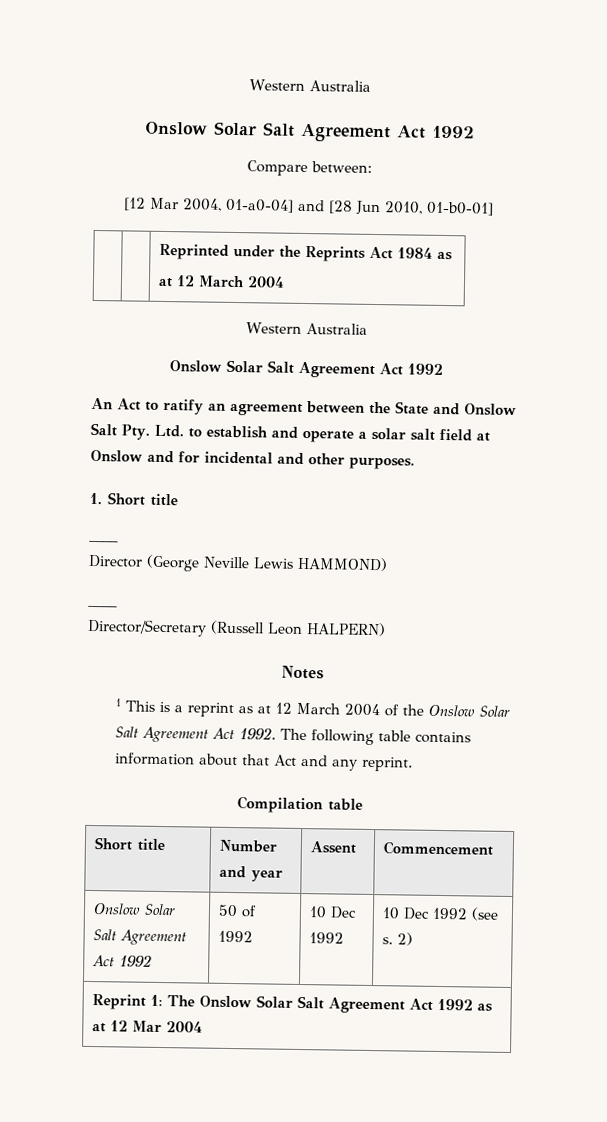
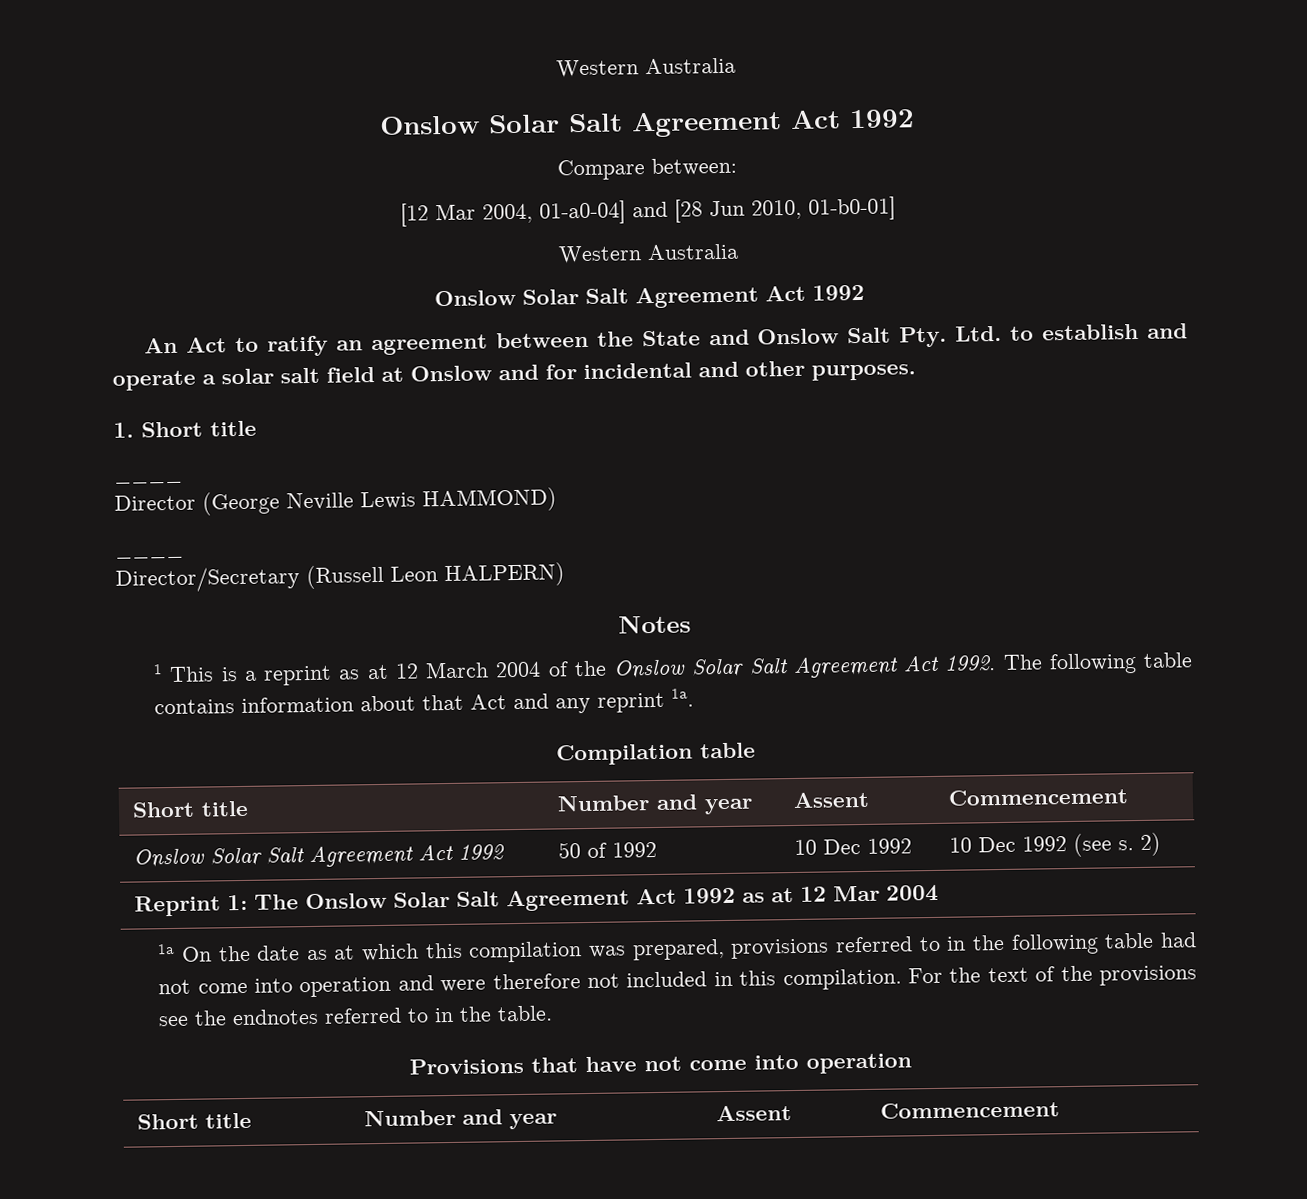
- | | Reprinted under the Reprints Act 1984 as
- at 12 March 2004
- The following table contains information about that Act and any reprint.
+ The following table contains information about that Act and any reprint 1a.
+ 1a On the date as at which this compilation was prepared, provisions referred to in the following table had not come into operation and were therefore not included in this compilation. For the text of the provisions see the endnotes referred to in the table.
+ Provisions that have not come into operation
+ Short title | Number and year | Assent | Commencement

